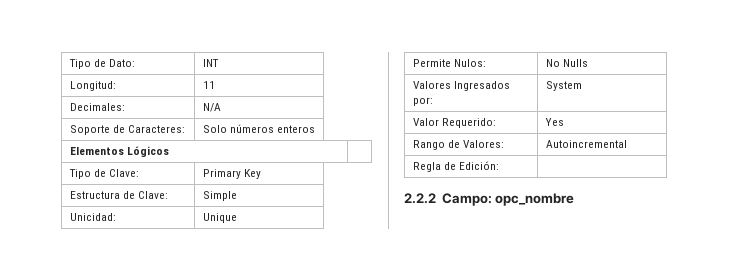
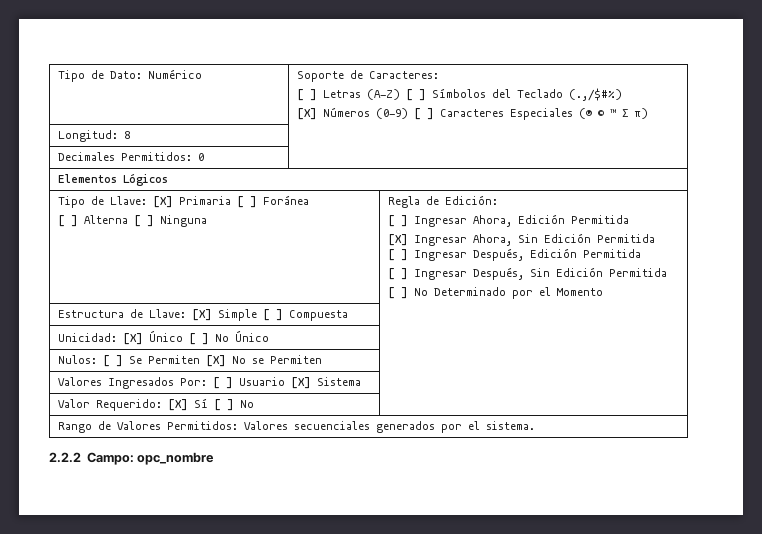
- Tipo de Dato: | INT
- Longitud: | 11
- Decimales: | N/A
- Soporte de Caracteres: | Solo números enteros
+ Tipo de Dato: Numérico | Soporte de Caracteres:
+ [ ] Letras (A-Z) [ ] Símbolos del Teclado (.,/$#%)
+ [X] Números (0-9) [ ] Caracteres Especiales (® © ™ ∑ π)
+ Longitud: 8 |
+ Decimales Permitidos: 0 |
- Elementos Lógicos |
- Tipo de Clave: | Primary Key
- Estructura de Clave: | Simple
- Unicidad: | Unique
- Permite Nulos: | No Nulls
- Valores Ingresados por: | System
- Valor Requerido: | Yes
- Rango de Valores: | Autoincremental
- Regla de Edición: |
+ Elementos Lógicos
+ Tipo de Llave: [X] Primaria [ ] Foránea
+ [ ] Alterna [ ] Ninguna | Regla de Edición:
+ [ ] Ingresar Ahora, Edición Permitida
+ [X] Ingresar Ahora, Sin Edición Permitida
+ [ ] Ingresar Después, Edición Permitida
+ [ ] Ingresar Después, Sin Edición Permitida
+ [ ] No Determinado por el Momento
+ Estructura de Llave: [X] Simple [ ] Compuesta |
+ Unicidad: [X] Único [ ] No Único |
+ Nulos: [ ] Se Permiten [X] No se Permiten |
+ Valores Ingresados Por: [ ] Usuario [X] Sistema |
+ Valor Requerido: [X] Sí [ ] No |
+ Rango de Valores Permitidos: Valores secuenciales generados por el sistema.

